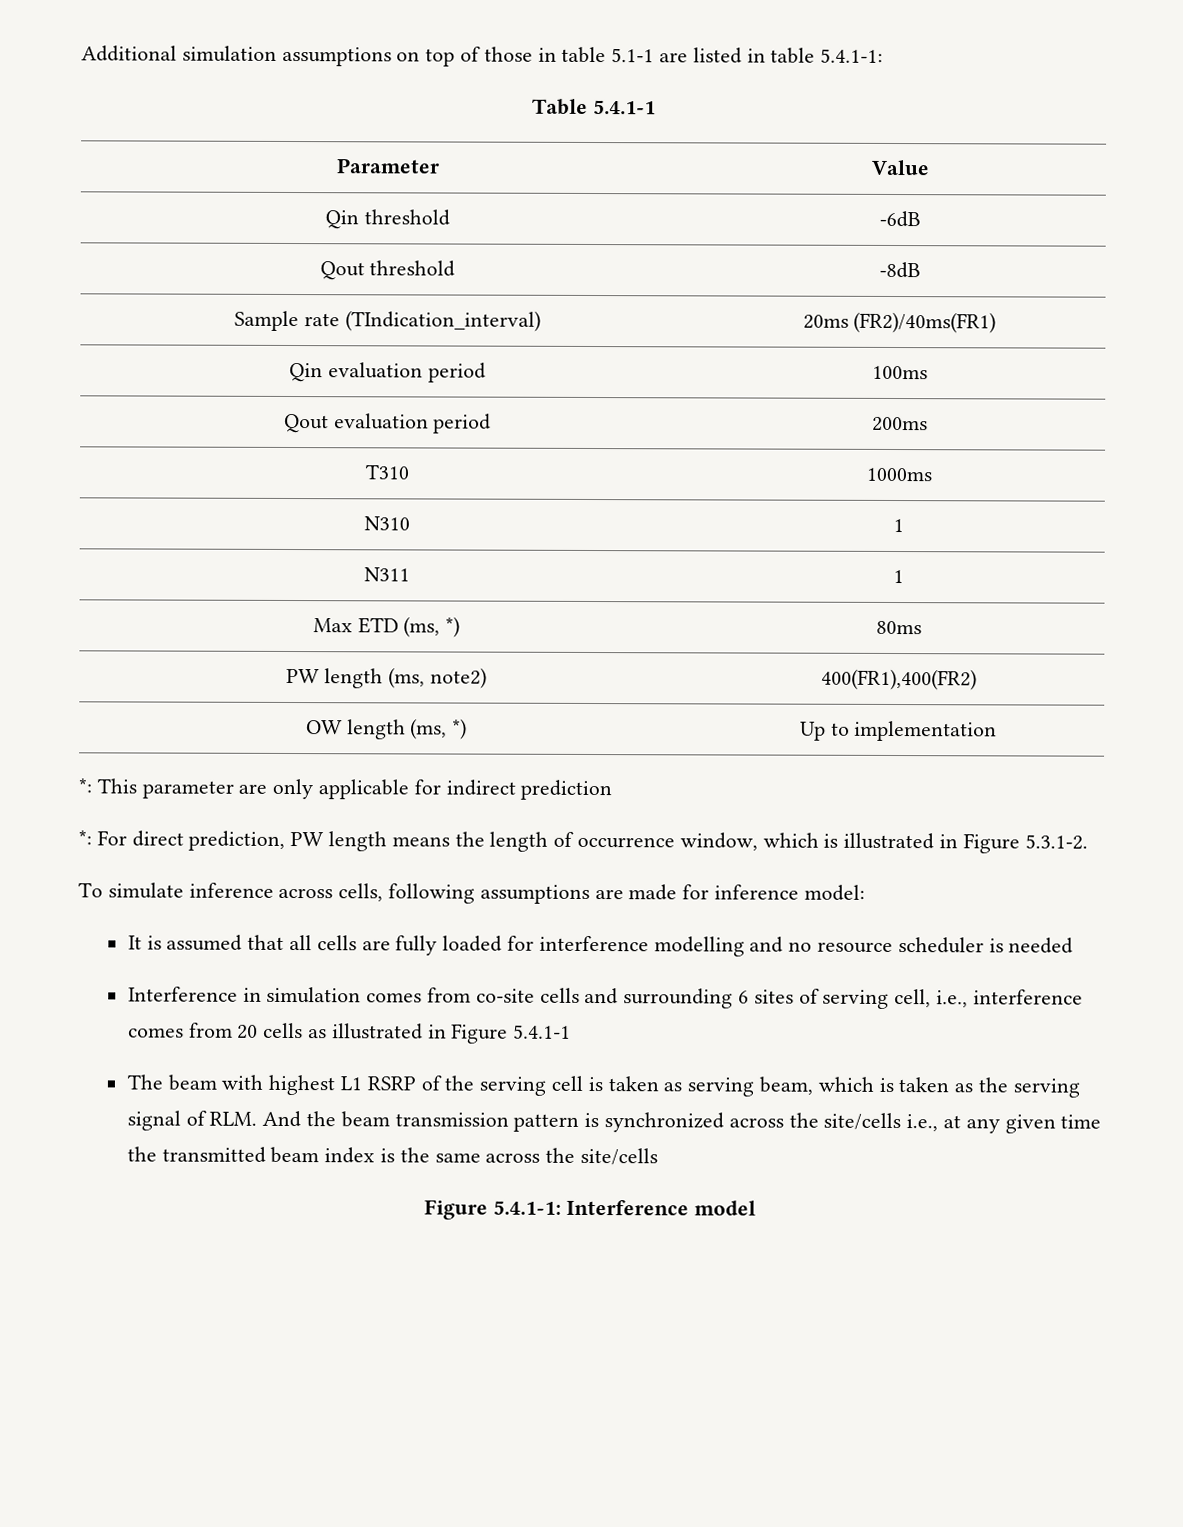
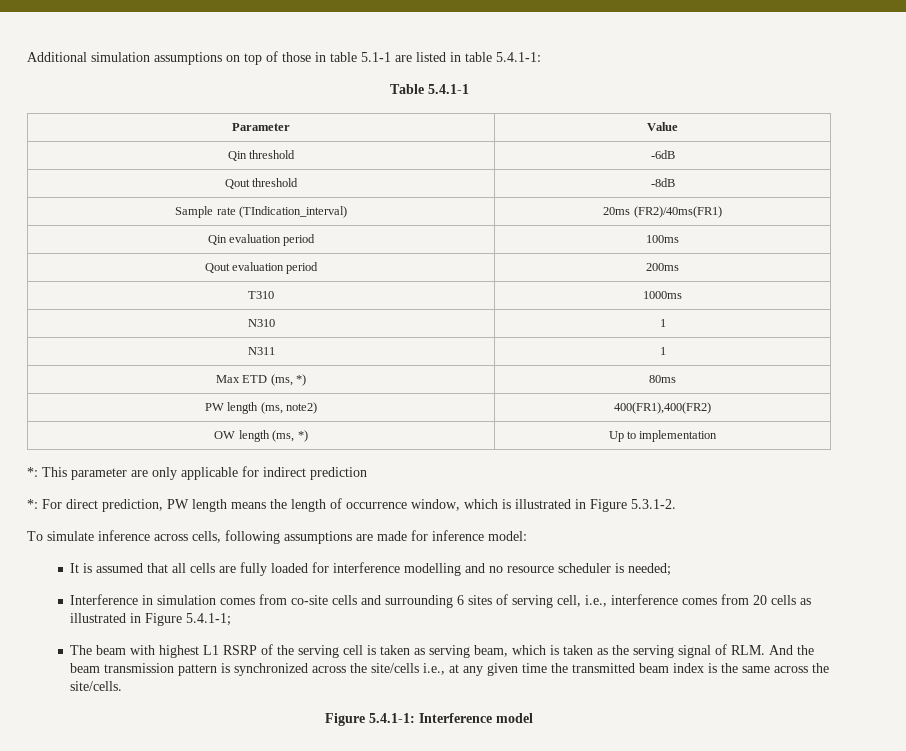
- It is assumed that all cells are fully loaded for interference modelling and no resource scheduler is needed
+ It is assumed that all cells are fully loaded for interference modelling and no resource scheduler is needed;
- Interference in simulation comes from co-site cells and surrounding 6 sites of serving cell, i.e., interference comes from 20 cells as illustrated in Figure 5.4.1-1
+ Interference in simulation comes from co-site cells and surrounding 6 sites of serving cell, i.e., interference comes from 20 cells as illustrated in Figure 5.4.1-1;
- The beam with highest L1 RSRP of the serving cell is taken as serving beam, which is taken as the serving signal of RLM. And the beam transmission pattern is synchronized across the site/cells i.e., at any given time the transmitted beam index is the same across the site/cells
+ The beam with highest L1 RSRP of the serving cell is taken as serving beam, which is taken as the serving signal of RLM. And the beam transmission pattern is synchronized across the site/cells i.e., at any given time the transmitted beam index is the same across the site/cells.

